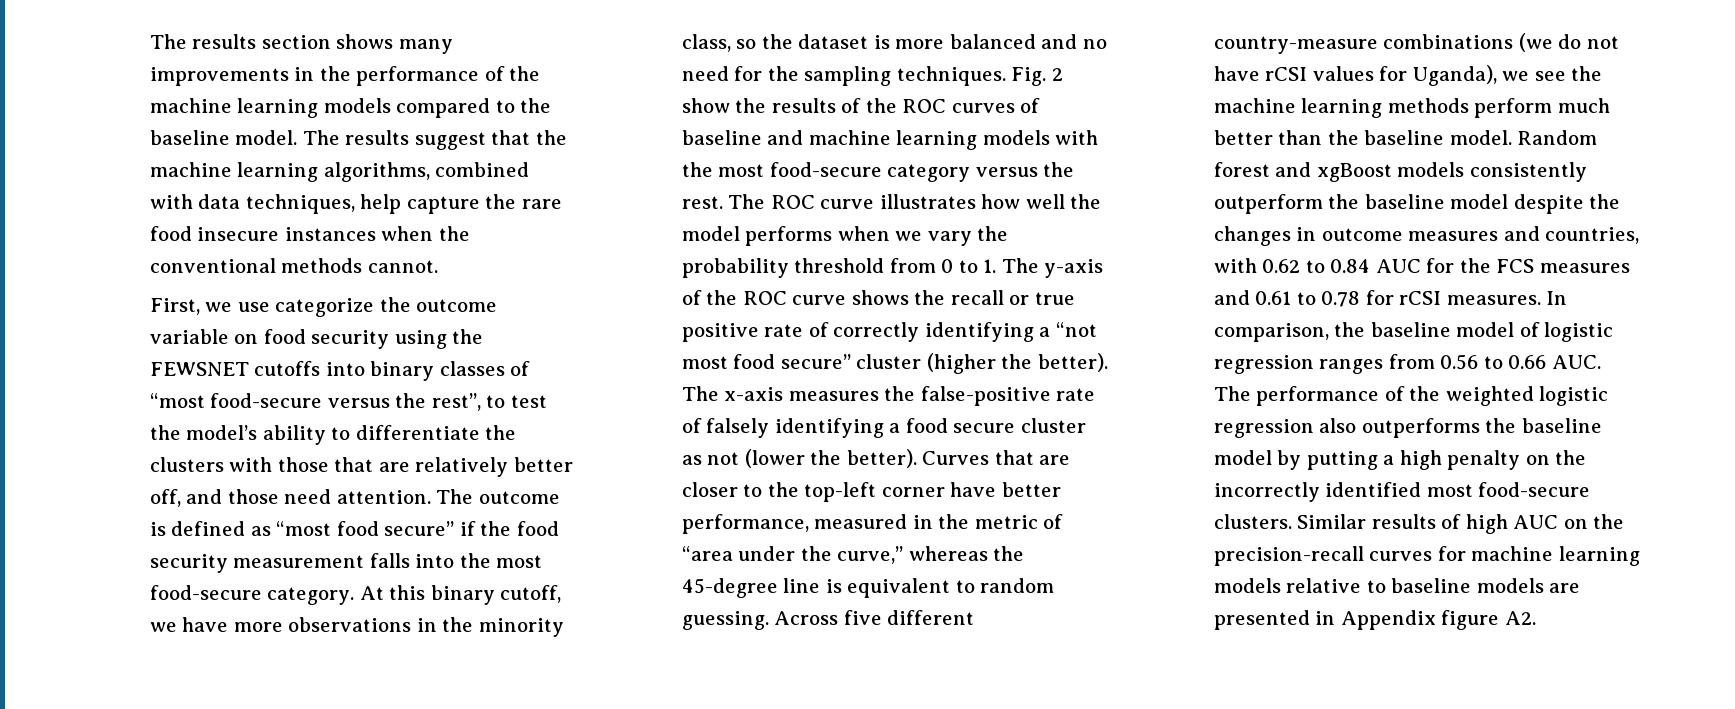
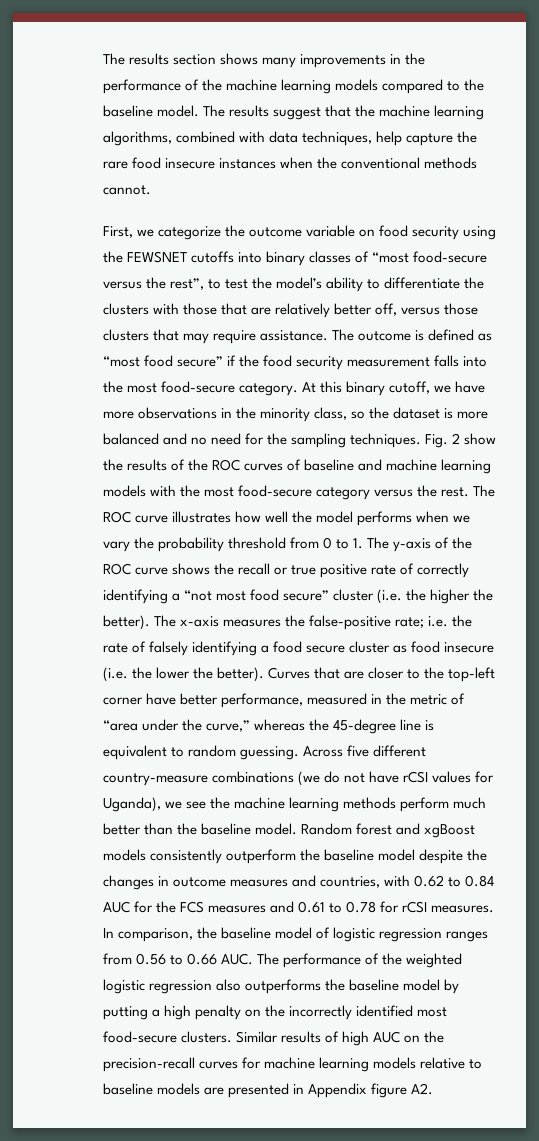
- First, we use categorize the outcome variable on food security using the FEWSNET cutoffs into binary classes of “most food-secure versus the rest”, to test the model’s ability to differentiate the clusters with those that are relatively better off, and those need attention.
+ First, we categorize the outcome variable on food security using the FEWSNET cutoffs into binary classes of “most food-secure versus the rest”, to test the model’s ability to differentiate the clusters with those that are relatively better off, versus those clusters that may require assistance.
- The ROC curve illustrates how well the model performs when we vary the probability threshold from 0 to 1. The y-axis of the ROC curve shows the recall or true positive rate of correctly identifying a “not most food secure” cluster (higher the better).
+ The ROC curve illustrates how well the model performs when we vary the probability threshold from 0 to 1. The y-axis of the ROC curve shows the recall or true positive rate of correctly identifying a “not most food secure” cluster (i.e. the higher the better).
- The x-axis measures the false-positive rate of falsely identifying a food secure cluster as not (lower the better).
+ The x-axis measures the false-positive rate; i.e. the rate of falsely identifying a food secure cluster as food insecure (i.e. the lower the better).

